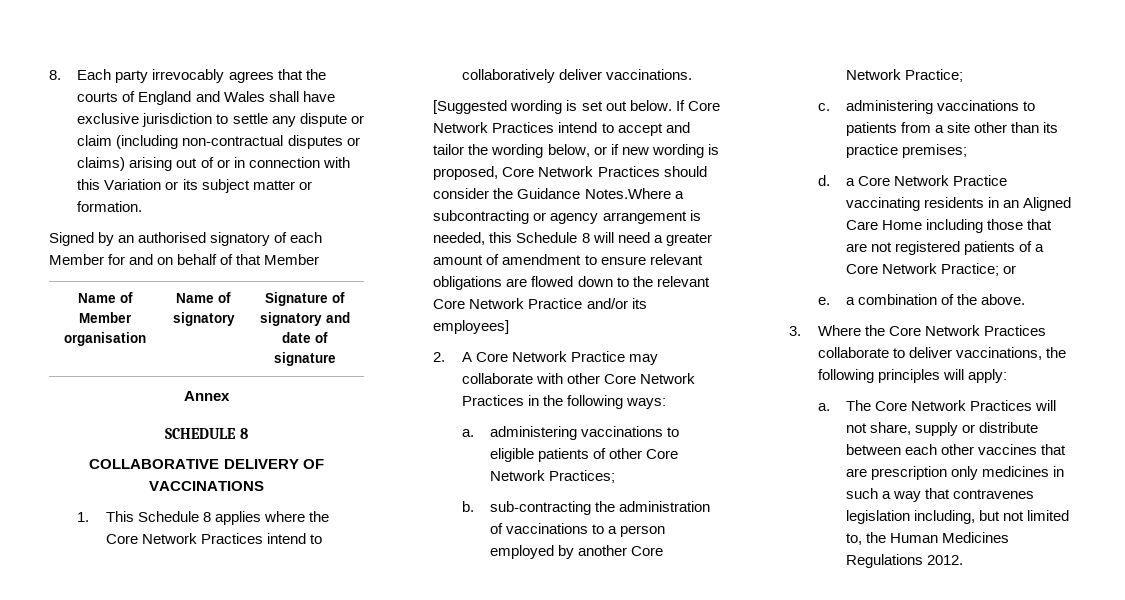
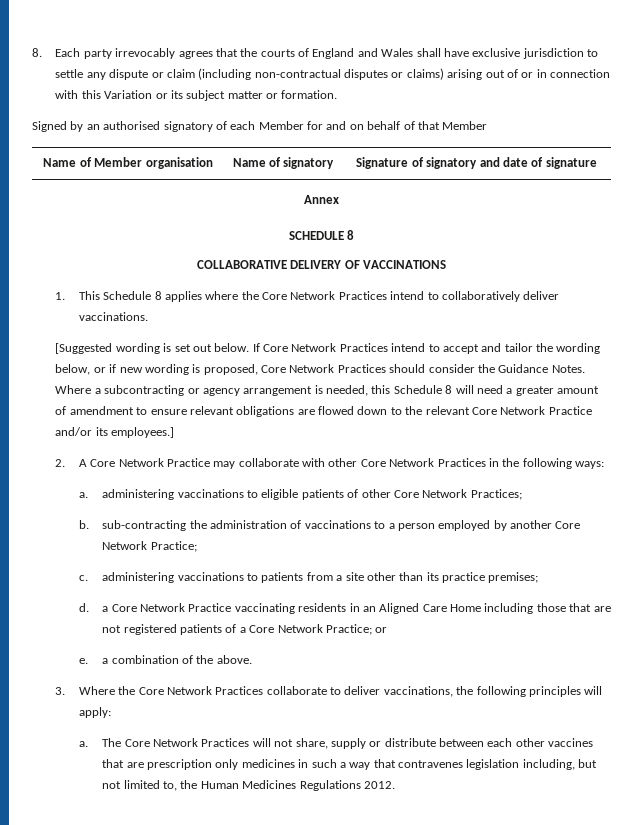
- If Core Network Practices intend to accept and tailor the wording below, or if new wording is proposed, Core Network Practices should consider the Guidance Notes.Where a subcontracting or agency arrangement is needed, this Schedule 8 will need a greater amount of amendment to ensure relevant obligations are flowed down to the relevant Core Network Practice and/or its employees]
+ If Core Network Practices intend to accept and tailor the wording below, or if new wording is proposed, Core Network Practices should consider the Guidance Notes. Where a subcontracting or agency arrangement is needed, this Schedule 8 will need a greater amount of amendment to ensure relevant obligations are flowed down to the relevant Core Network Practice and/or its employees.]

